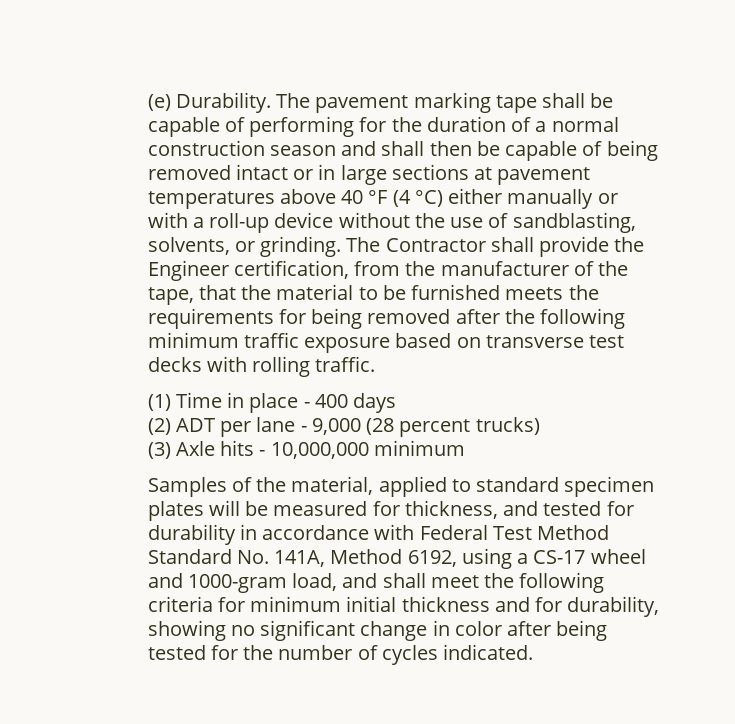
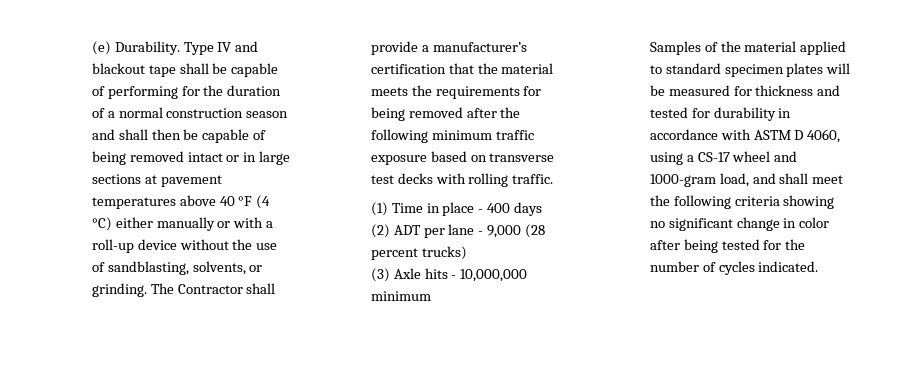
- The pavement marking tape shall be capable of performing for the duration of a normal construction season and shall then be capable of being removed intact or in large sections at pavement temperatures above 40 °F (4 °C) either manually or with a roll-up device without the use of sandblasting, solvents, or grinding.
+ Type IV and blackout tape shall be capable of performing for the duration of a normal construction season and shall then be capable of being removed intact or in large sections at pavement temperatures above 40 °F (4 °C) either manually or with a roll-up device without the use of sandblasting, solvents, or grinding.
- The Contractor shall provide the Engineer certification, from the manufacturer of the tape, that the material to be furnished meets the requirements for being removed after the following minimum traffic exposure based on transverse test decks with rolling traffic.
+ The Contractor shall provide a manufacturer’s certification that the material meets the requirements for being removed after the following minimum traffic exposure based on transverse test decks with rolling traffic.
- Samples of the material, applied to standard specimen plates will be measured for thickness, and tested for durability in accordance with Federal Test Method Standard No. 141A, Method 6192, using a CS-17 wheel and 1000-gram load, and shall meet the following criteria for minimum initial thickness and for durability, showing no significant change in color after being tested for the number of cycles indicated.
+ Samples of the material applied to standard specimen plates will be measured for thickness and tested for durability in accordance with ASTM D 4060, using a CS-17 wheel and 1000-gram load, and shall meet the following criteria showing no significant change in color after being tested for the number of cycles indicated.

